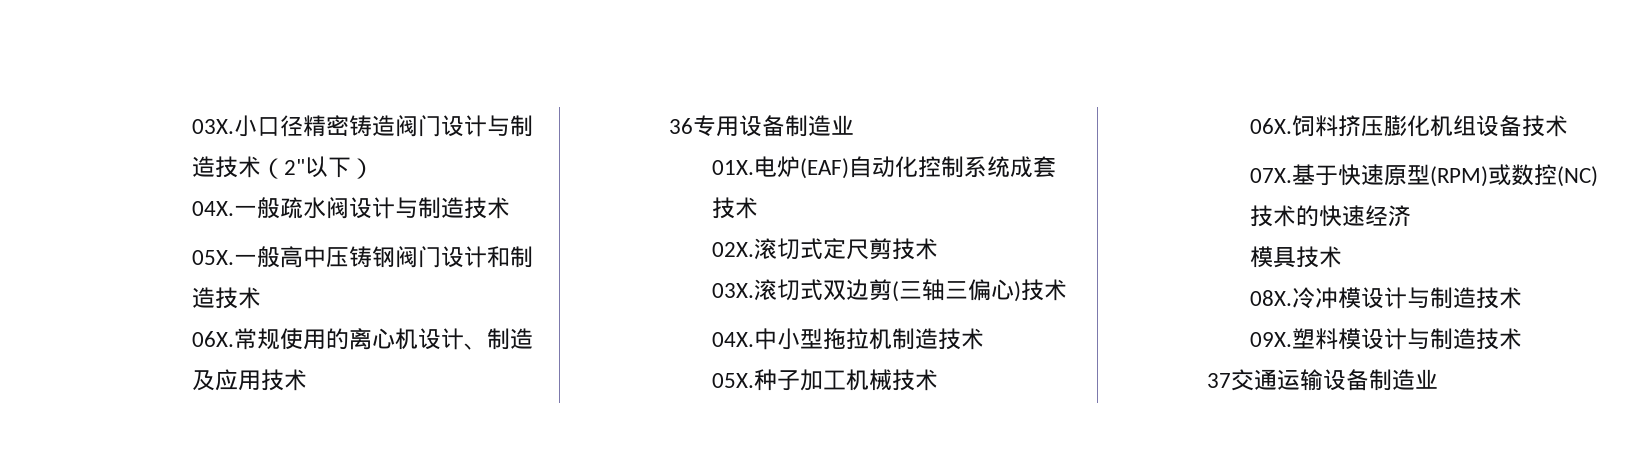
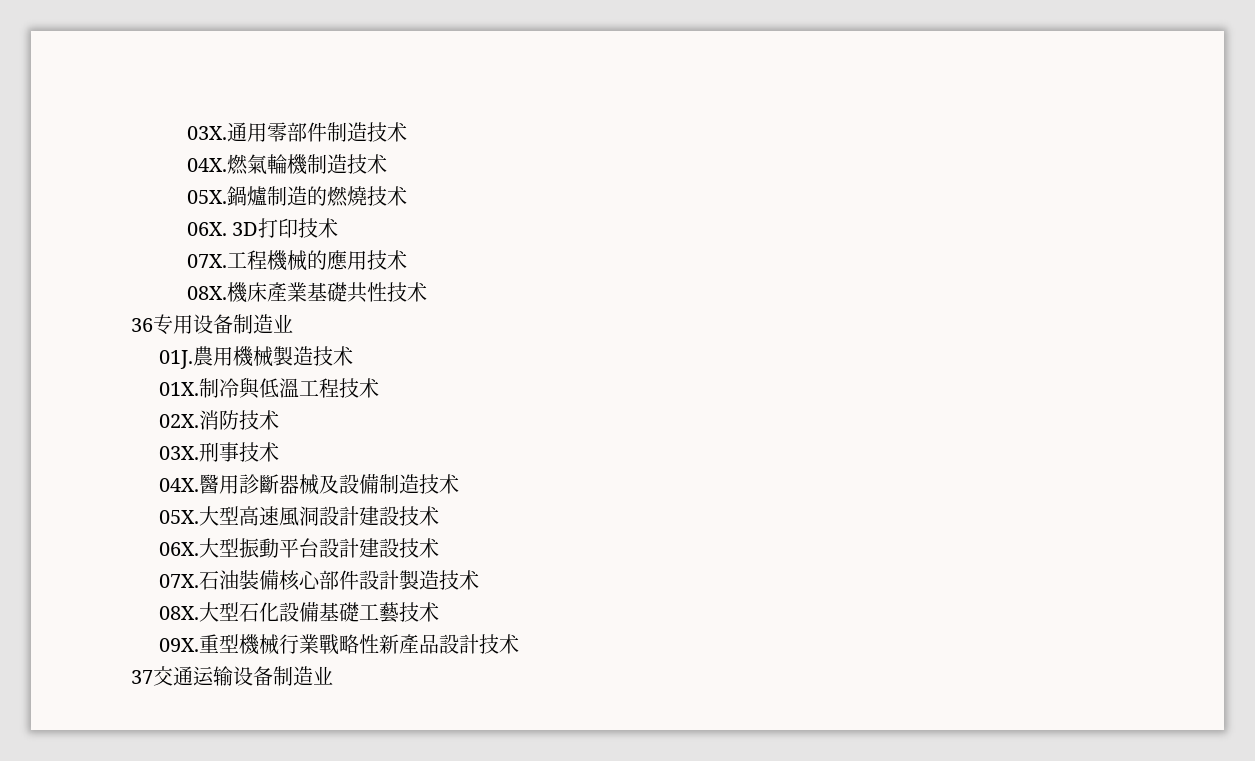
- 03X.小口径精密铸造阀门设计与制造技术（2"以下）
- 04X.一般疏水阀设计与制造技术
- 05X.一般高中压铸钢阀门设计和制造技术
- 06X.常规使用的离心机设计、制造及应用技术
+ 03X.通用零部件制造技术
+ 04X.燃氣輪機制造技术
+ 05X.鍋爐制造的燃燒技术
+ 06X. 3D打印技术
+ 07X.工程機械的應用技术
+ 08X.機床產業基礎共性技术
- 01X.电炉(EAF)自动化控制系统成套技术
+ 01J.農用機械製造技术
+ 01X.制冷與低溫工程技术
- 滚切式定尺剪技术
+ 消防技术
- 滚切式双边剪(三轴三偏心)技术
- 04X.中小型拖拉机制造技术
- 05X.种子加工机械技术
- 06X.饲料挤压膨化机组设备技术
- 07X.基于快速原型(RPM)或数控(NC)技术的快速经济
- 模具技术
- 08X.冷冲模设计与制造技术
- 09X.塑料模设计与制造技术
+ 刑事技术
+ 04X.醫用診斷器械及設備制造技术
+ 05X.大型高速風洞設計建設技术
+ 06X.大型振動平台設計建設技术
+ 07X.石油裝備核心部件設計製造技术
+ 08X.大型石化設備基礎工藝技术
+ 09X.重型機械行業戰略性新產品設計技术

